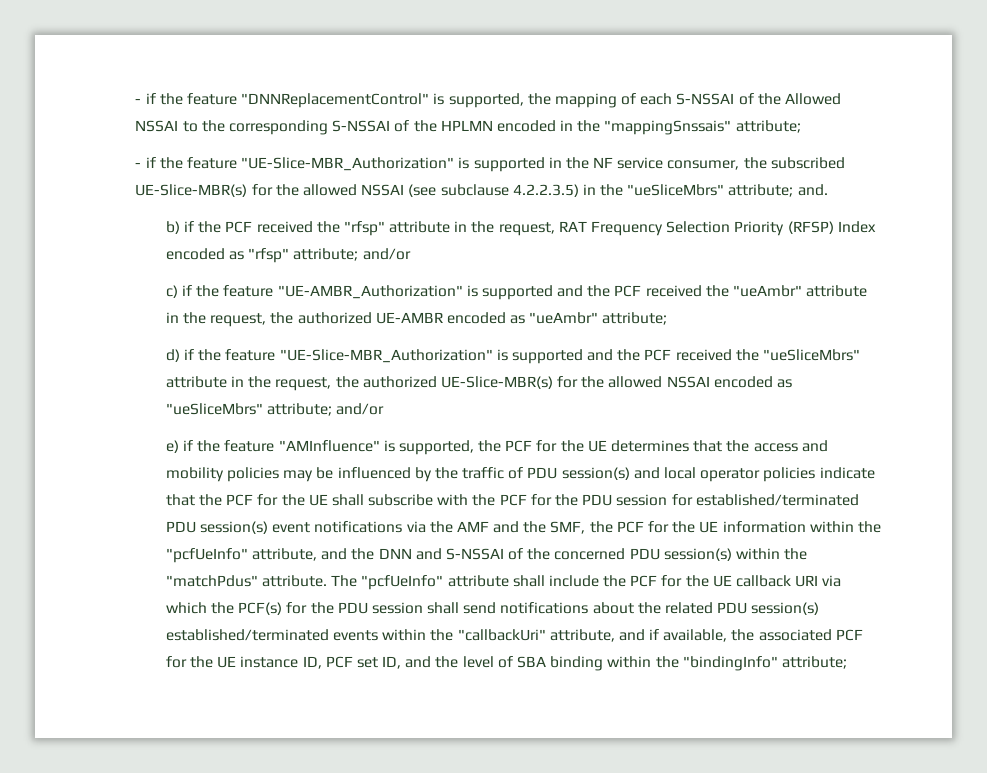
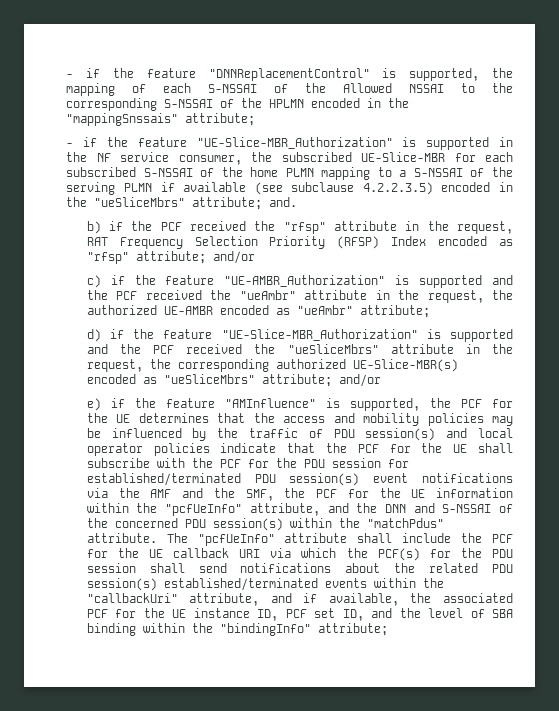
- - if the feature "UE-Slice-MBR_Authorization" is supported in the NF service consumer, the subscribed UE-Slice-MBR(s) for the allowed NSSAI (see subclause 4.2.2.3.5) in the "ueSliceMbrs" attribute; and.
+ - if the feature "UE-Slice-MBR_Authorization" is supported in the NF service consumer, the subscribed UE-Slice-MBR for each subscribed S-NSSAI of the home PLMN mapping to a S-NSSAI of the serving PLMN if available (see subclause 4.2.2.3.5) encoded in the "ueSliceMbrs" attribute; and.
- d) if the feature "UE-Slice-MBR_Authorization" is supported and the PCF received the "ueSliceMbrs" attribute in the request, the authorized UE-Slice-MBR(s) for the allowed NSSAI encoded as "ueSliceMbrs" attribute; and/or
+ d) if the feature "UE-Slice-MBR_Authorization" is supported and the PCF received the "ueSliceMbrs" attribute in the request, the corresponding authorized UE-Slice-MBR(s) encoded as "ueSliceMbrs" attribute; and/or

